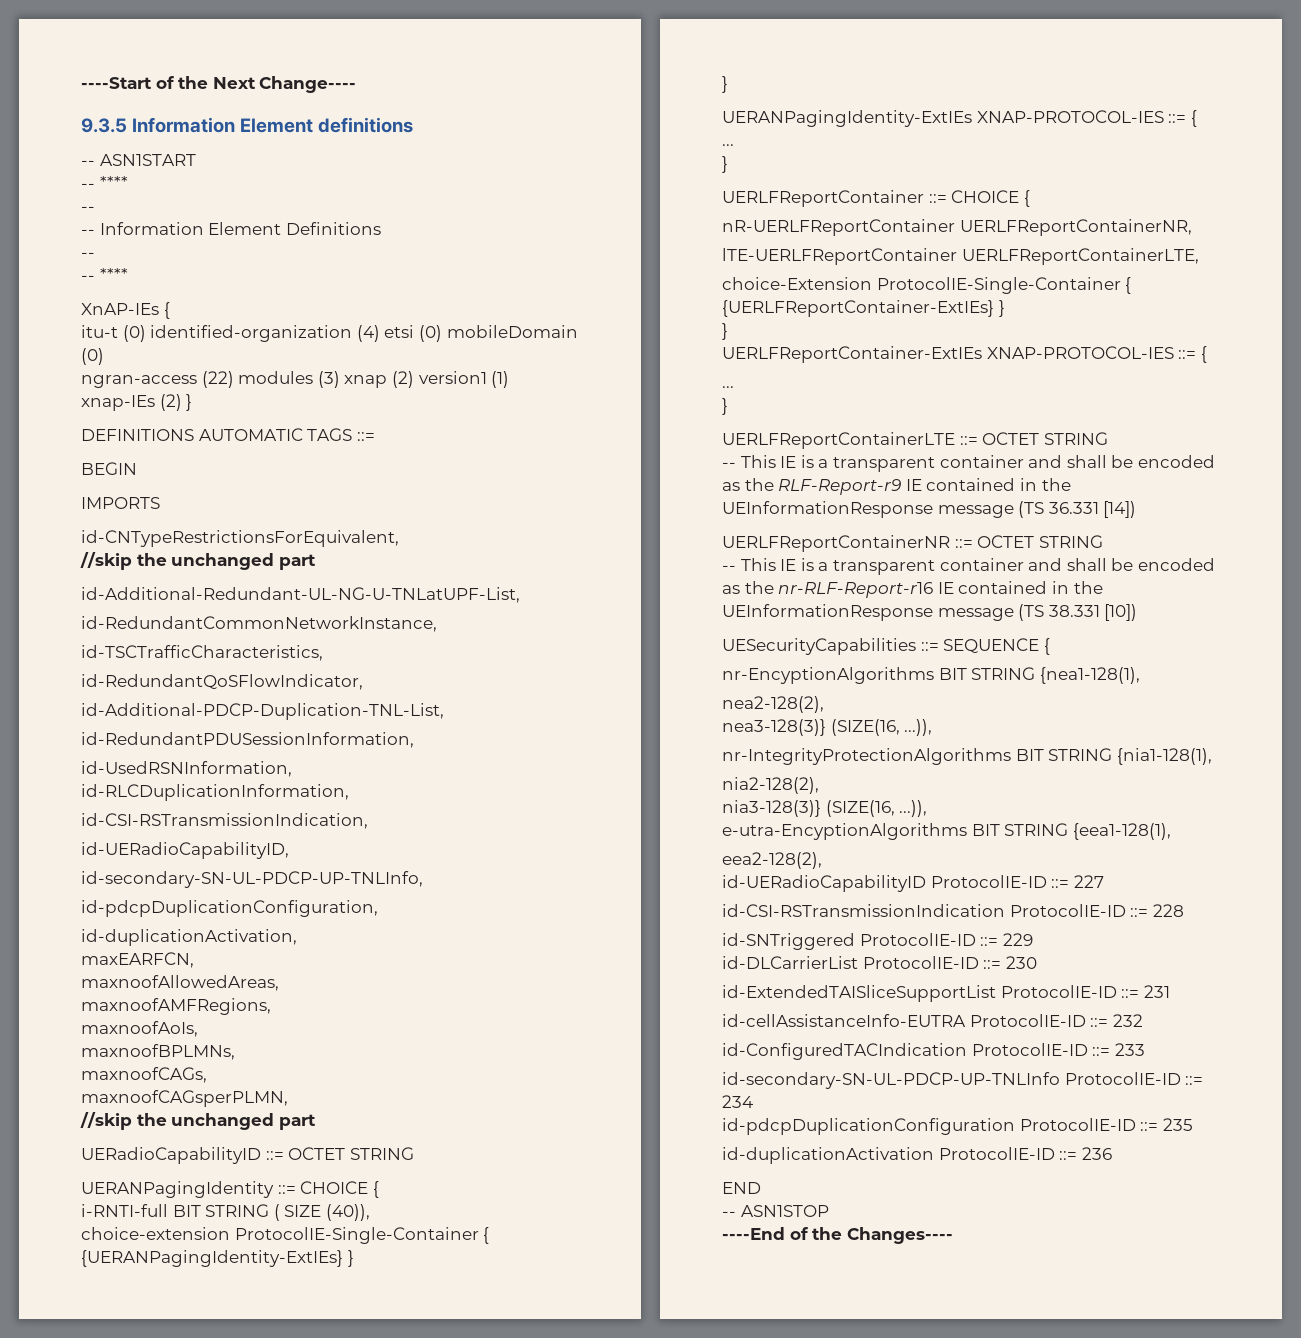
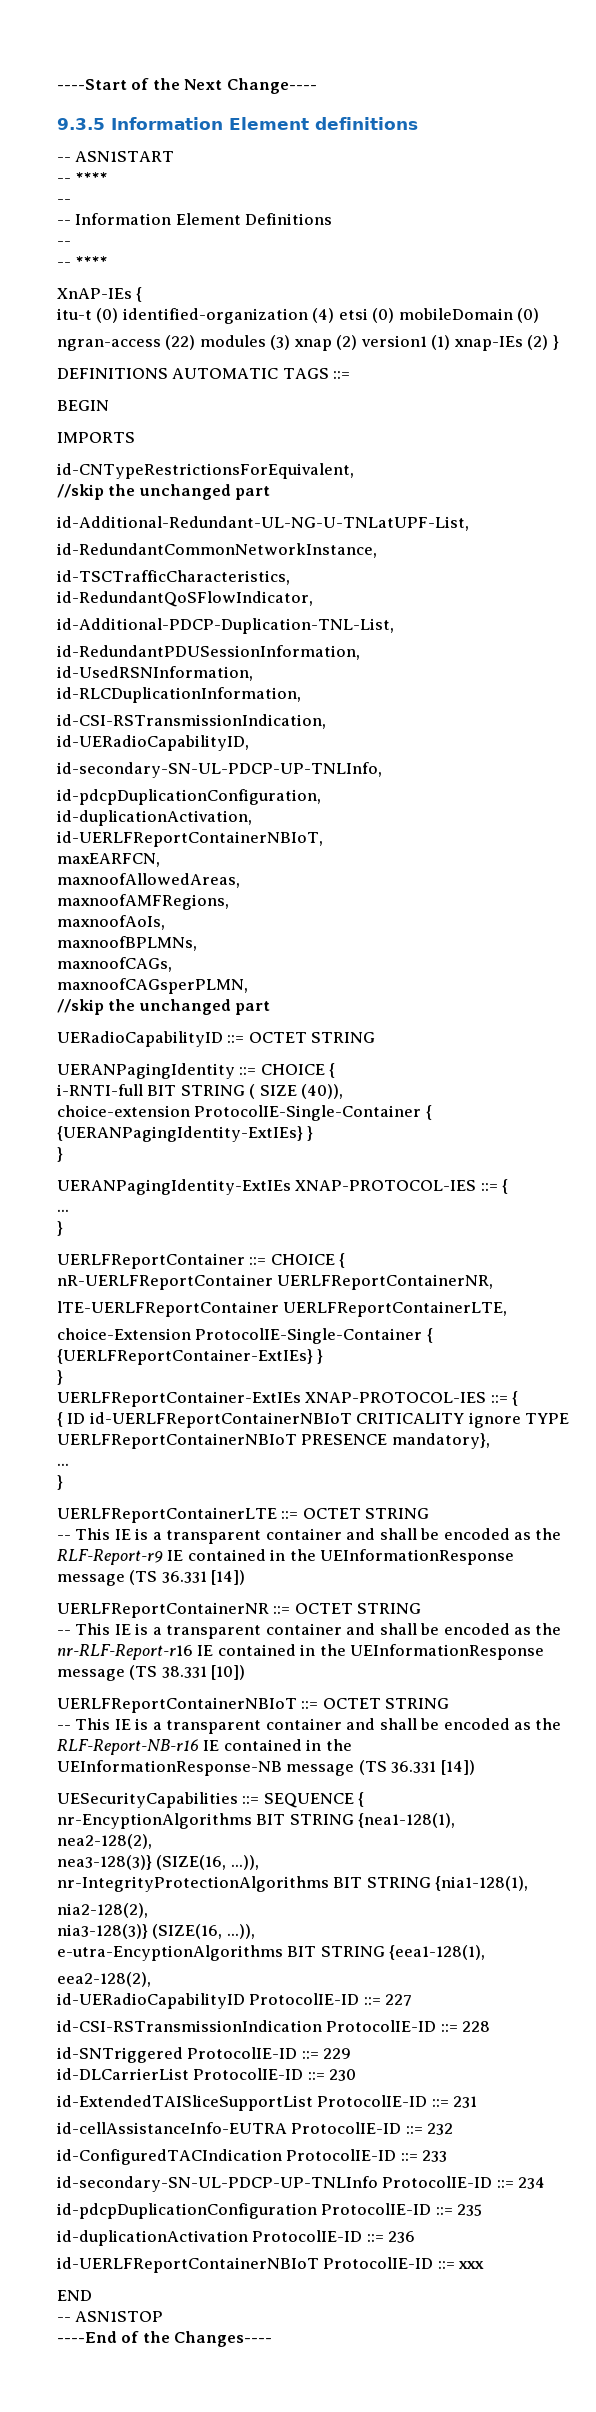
+ id-UERLFReportContainerNBIoT,
+ { ID id-UERLFReportContainerNBIoT CRITICALITY ignore TYPE UERLFReportContainerNBIoT PRESENCE mandatory},
+ UERLFReportContainerNBIoT ::= OCTET STRING
+ -- This IE is a transparent container and shall be encoded as the RLF-Report-NB-r16 IE contained in the UEInformationResponse-NB message (TS 36.331 [14])
+ id-UERLFReportContainerNBIoT ProtocolIE-ID ::= xxx

